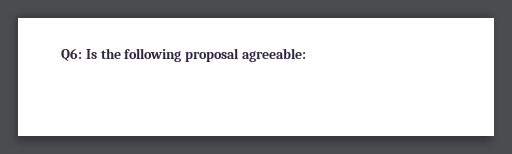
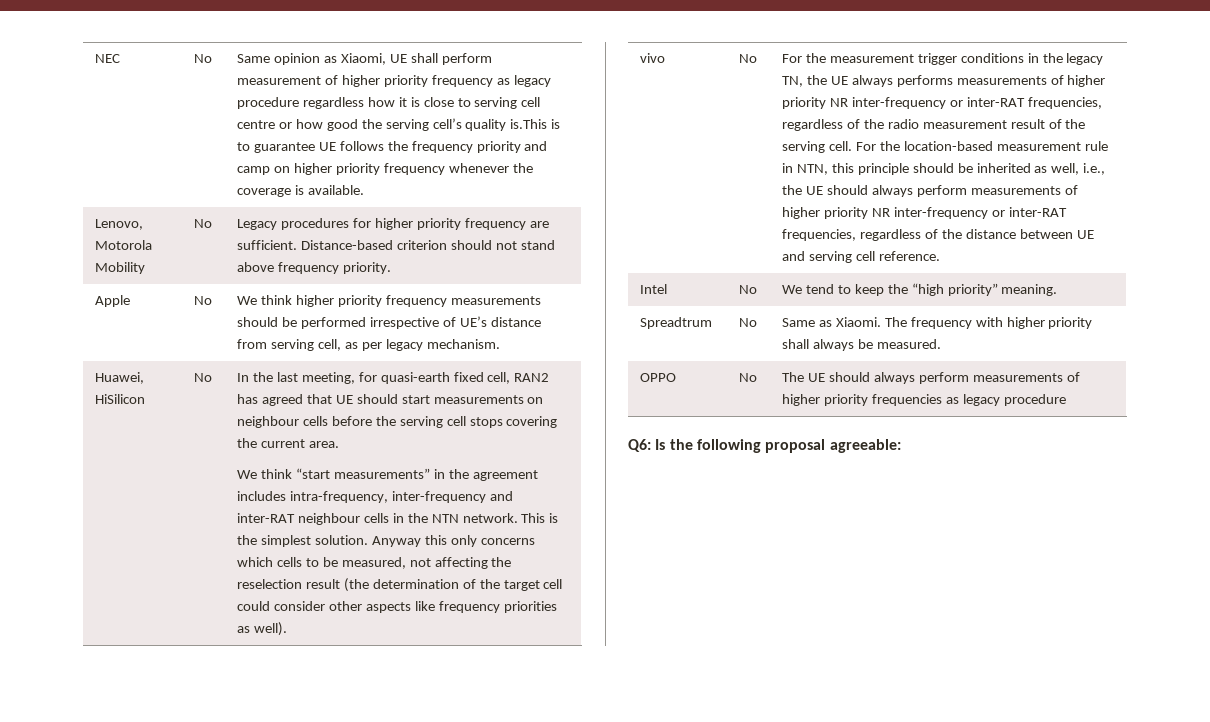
+ NEC | No | Same opinion as Xiaomi, UE shall perform measurement of higher priority frequency as legacy procedure regardless how it is close to serving cell centre or how good the serving cell’s quality is.This is to guarantee UE follows the frequency priority and camp on higher priority frequency whenever the coverage is available.
+ Lenovo, Motorola Mobility | No | Legacy procedures for higher priority frequency are sufficient. Distance-based criterion should not stand above frequency priority.
+ Apple | No | We think higher priority frequency measurements should be performed irrespective of UE’s distance from serving cell, as per legacy mechanism.
+ Huawei, HiSilicon | No | In the last meeting, for quasi-earth fixed cell, RAN2 has agreed that UE should start measurements on neighbour cells before the serving cell stops covering the current area.
+ We think “start measurements” in the agreement includes intra-frequency, inter-frequency and inter-RAT neighbour cells in the NTN network. This is the simplest solution. Anyway this only concerns which cells to be measured, not affecting the reselection result (the determination of the target cell could consider other aspects like frequency priorities as well).
+ vivo | No | For the measurement trigger conditions in the legacy TN, the UE always performs measurements of higher priority NR inter-frequency or inter-RAT frequencies, regardless of the radio measurement result of the serving cell. For the location-based measurement rule in NTN, this principle should be inherited as well, i.e., the UE should always perform measurements of higher priority NR inter-frequency or inter-RAT frequencies, regardless of the distance between UE and serving cell reference.
+ Intel | No | We tend to keep the “high priority” meaning.
+ Spreadtrum | No | Same as Xiaomi. The frequency with higher priority shall always be measured.
+ OPPO | No | The UE should always perform measurements of higher priority frequencies as legacy procedure

